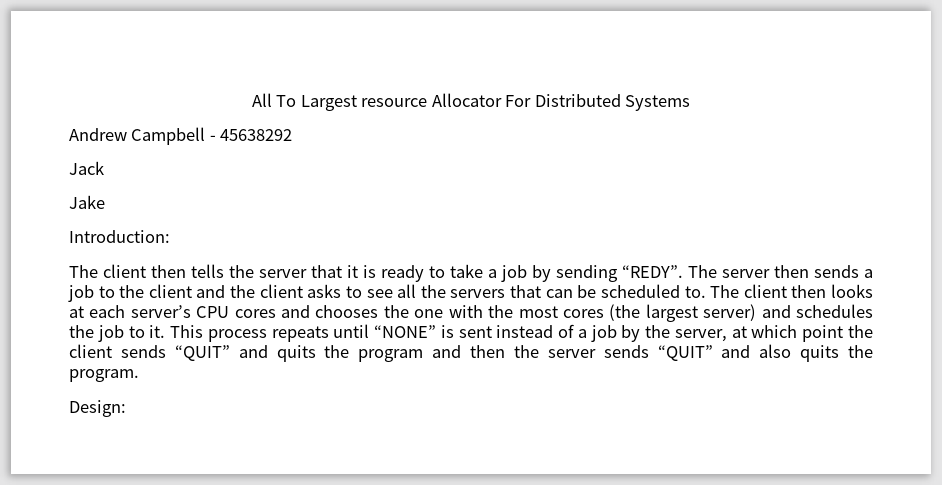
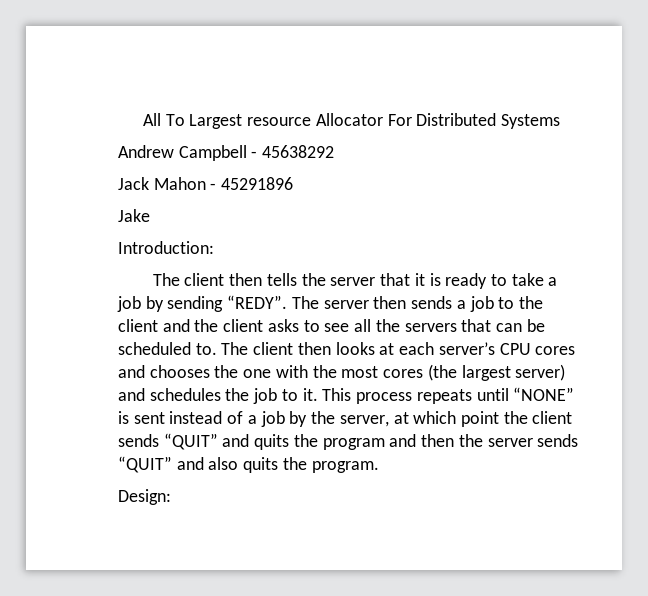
- Jack
+ Jack Mahon - 45291896

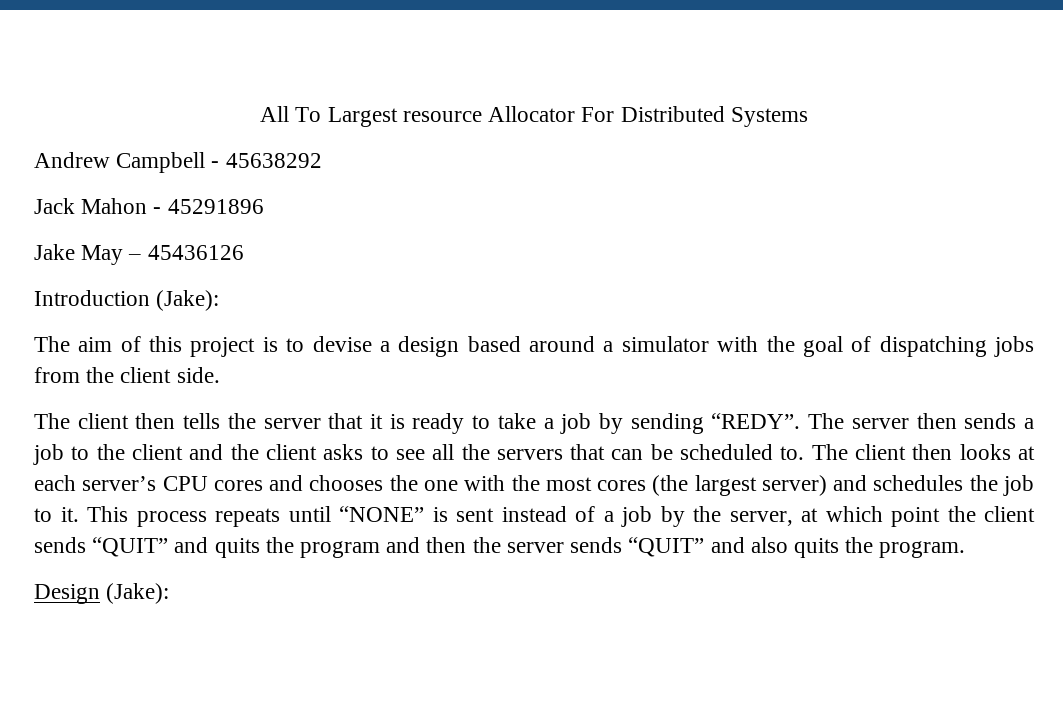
- Jake
- Introduction:
+ Jake May – 45436126
+ Introduction (Jake):
+ The aim of this project is to devise a design based around a simulator with the goal of dispatching jobs from the client side.
- Design:
+ Design (Jake):

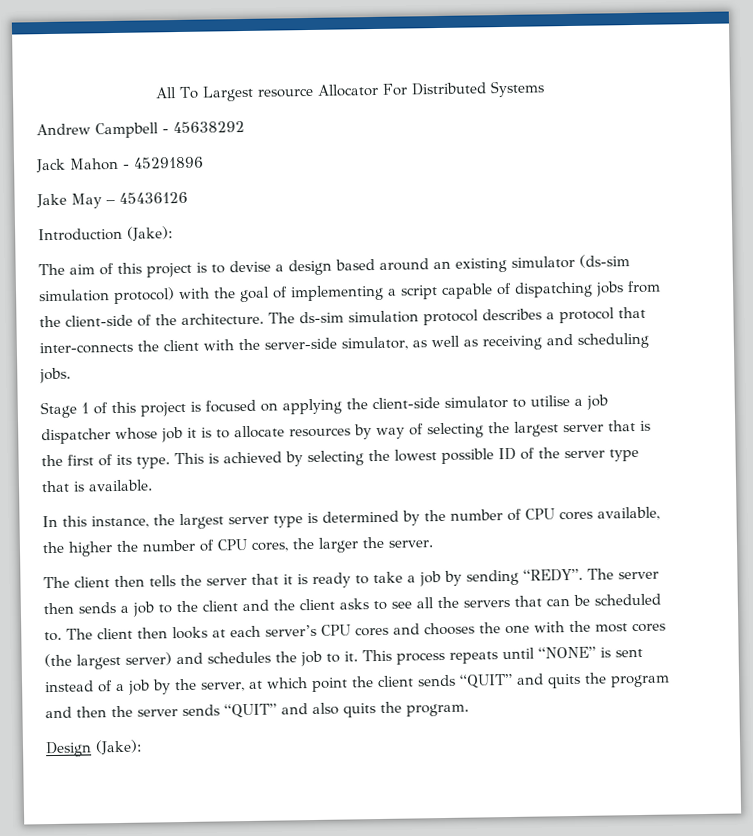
- The aim of this project is to devise a design based around a simulator with the goal of dispatching jobs from the client side.
+ The aim of this project is to devise a design based around an existing simulator (ds-sim simulation protocol) with the goal of implementing a script capable of dispatching jobs from the client-side of the architecture. The ds-sim simulation protocol describes a protocol that inter-connects the client with the server-side simulator, as well as receiving and scheduling jobs.
+ Stage 1 of this project is focused on applying the client-side simulator to utilise a job dispatcher whose job it is to allocate resources by way of selecting the largest server that is the first of its type. This is achieved by selecting the lowest possible ID of the server type that is available.
+ In this instance, the largest server type is determined by the number of CPU cores available, the higher the number of CPU cores, the larger the server.

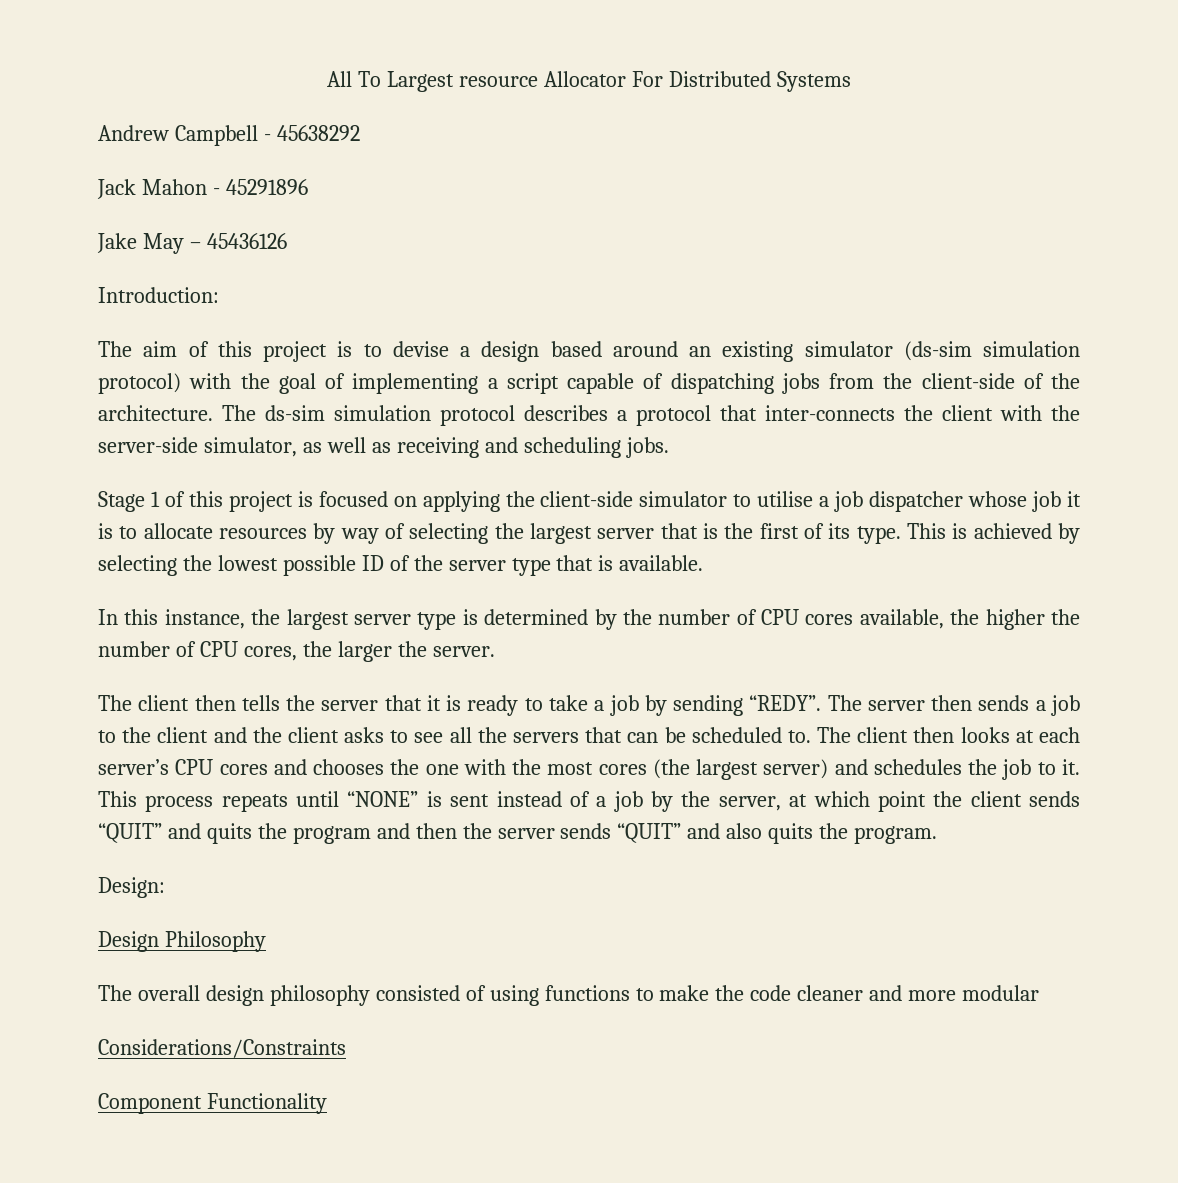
- Introduction (Jake):
+ Introduction:
+ Design:
- Design (Jake):
+ Design Philosophy
+ The overall design philosophy consisted of using functions to make the code cleaner and more modular
+ Considerations/Constraints
+ Component Functionality

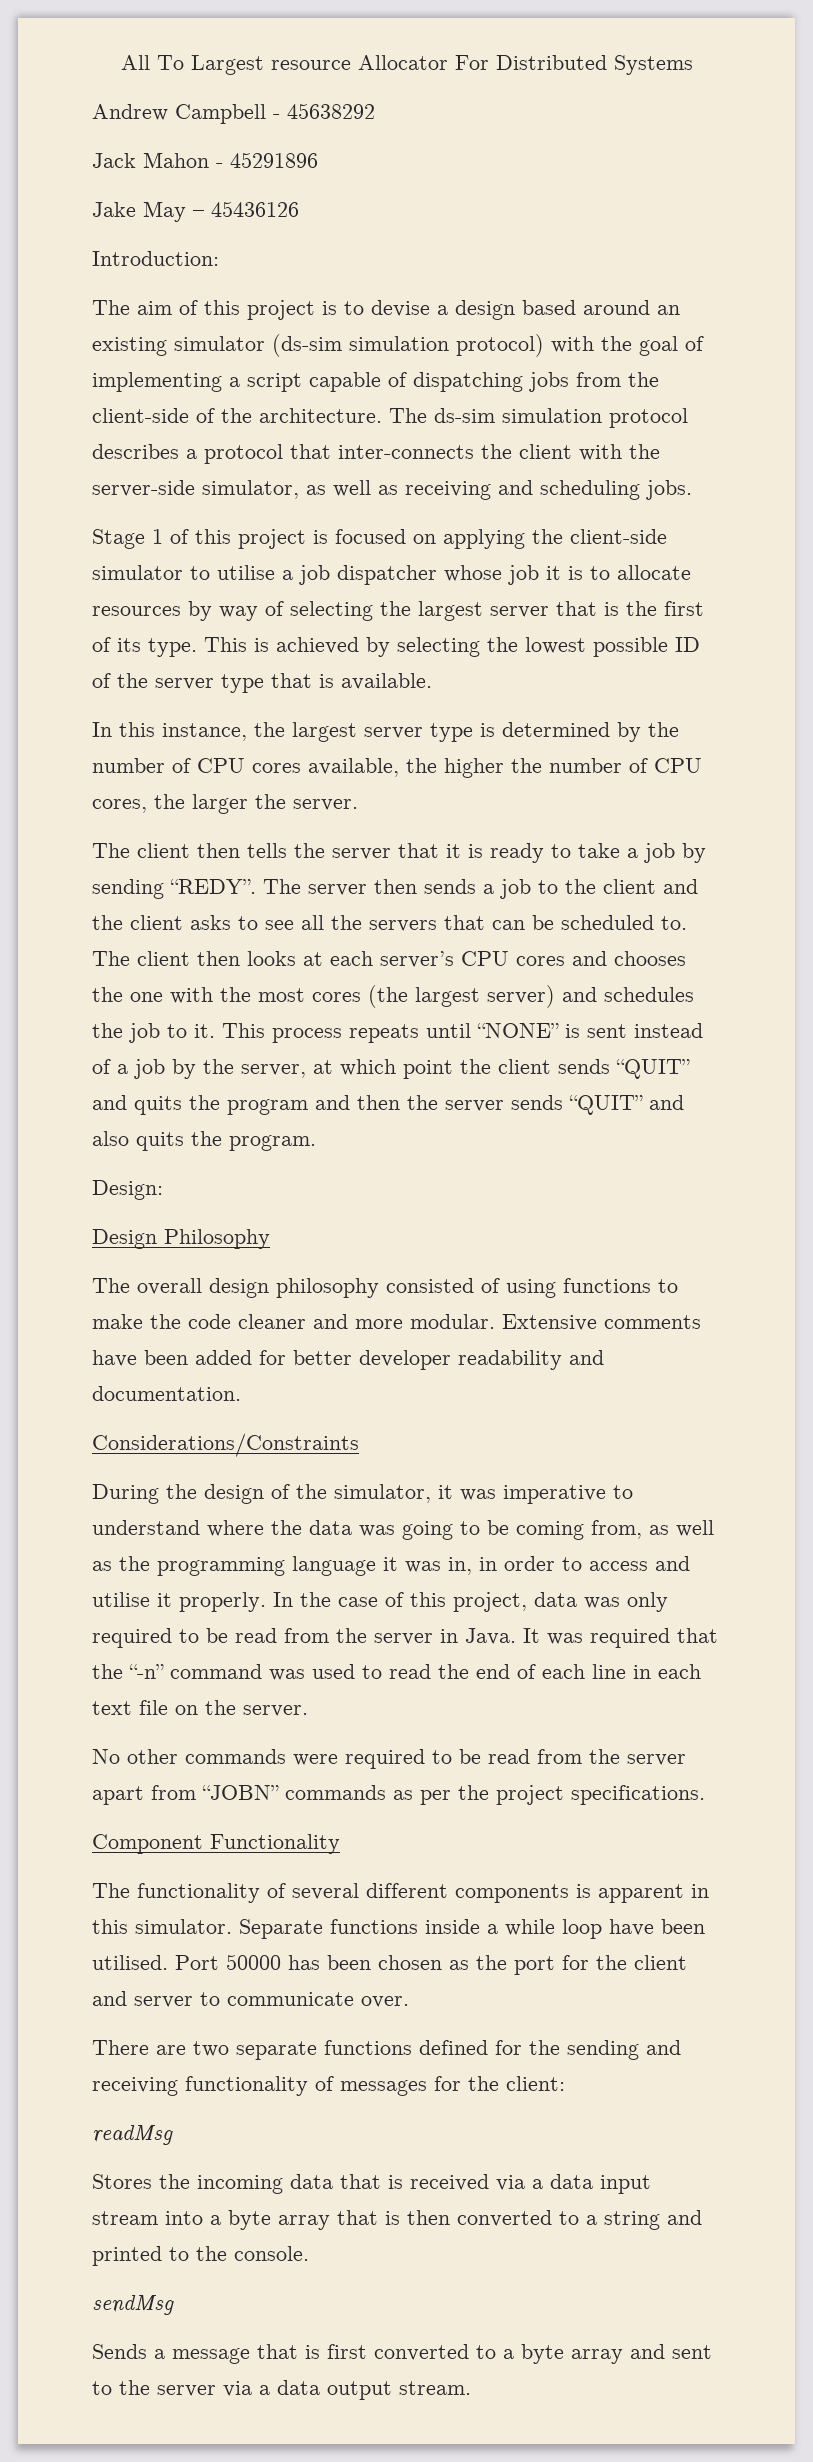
- The overall design philosophy consisted of using functions to make the code cleaner and more modular
+ The overall design philosophy consisted of using functions to make the code cleaner and more modular. Extensive comments have been added for better developer readability and documentation.
  Considerations/Constraints
+ During the design of the simulator, it was imperative to understand where the data was going to be coming from, as well as the programming language it was in, in order to access and utilise it properly. In the case of this project, data was only required to be read from the server in Java. It was required that the “-n” command was used to read the end of each line in each text file on the server.
+ No other commands were required to be read from the server apart from “JOBN” commands as per the project specifications.
  Component Functionality
+ The functionality of several different components is apparent in this simulator. Separate functions inside a while loop have been utilised. Port 50000 has been chosen as the port for the client and server to communicate over.
+ There are two separate functions defined for the sending and receiving functionality of messages for the client:
+ readMsg
+ Stores the incoming data that is received via a data input stream into a byte array that is then converted to a string and printed to the console.
+ sendMsg
+ Sends a message that is first converted to a byte array and sent to the server via a data output stream.

